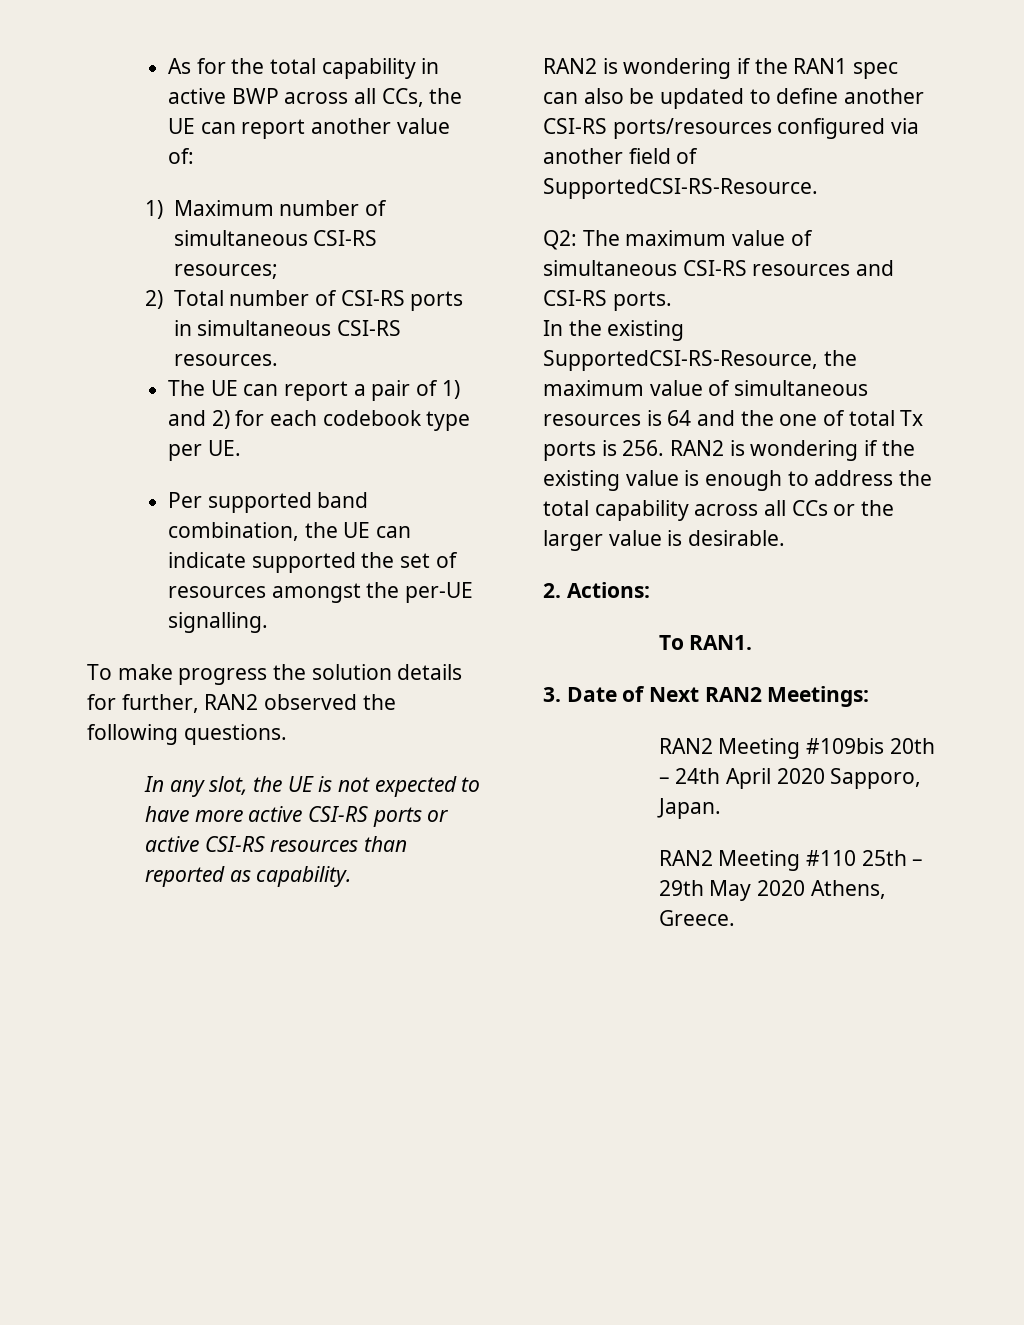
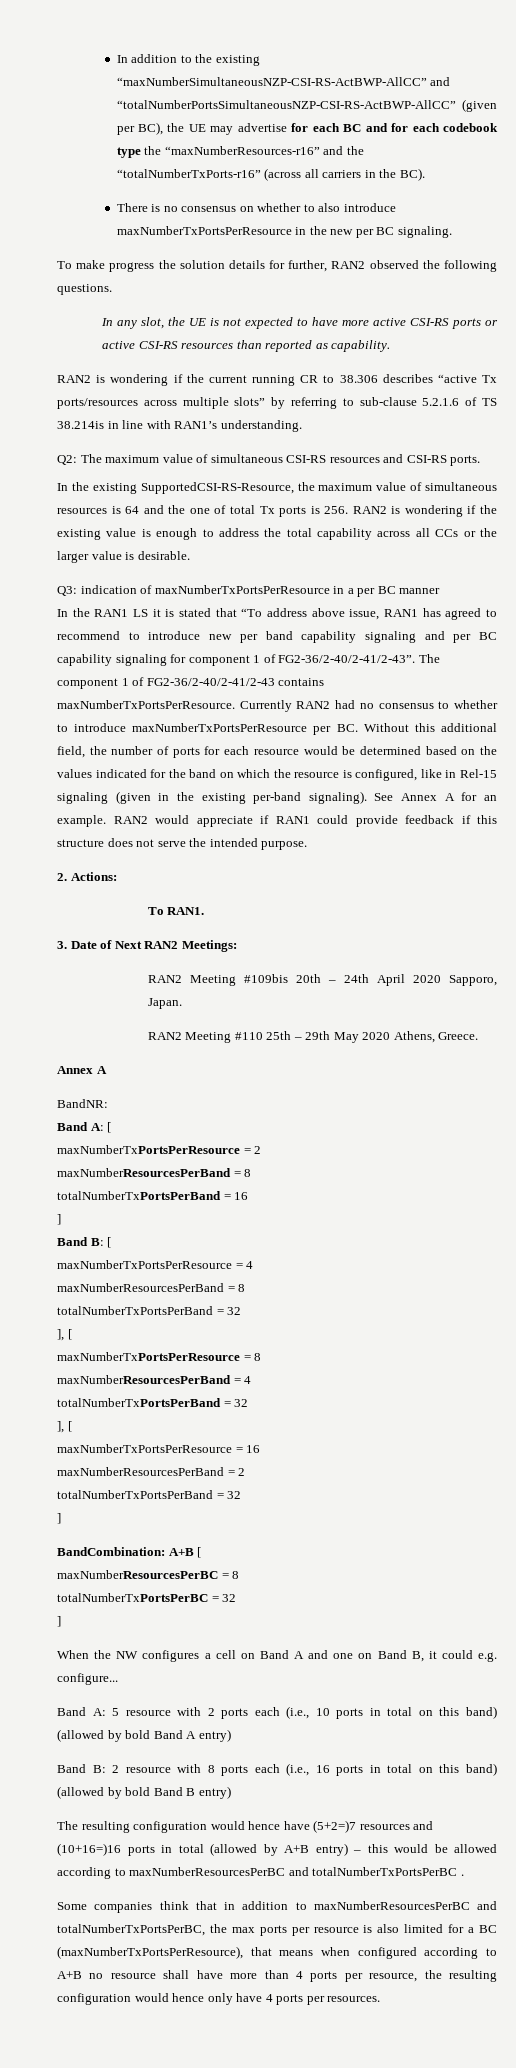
- As for the total capability in active BWP across all CCs, the UE can report another value of:
- 1) Maximum number of simultaneous CSI-RS resources;
- 2) Total number of CSI-RS ports in simultaneous CSI-RS resources.
- The UE can report a pair of 1) and 2) for each codebook type per UE.
- Per supported band combination, the UE can indicate supported the set of resources amongst the per-UE signalling.
+ In addition to the existing “maxNumberSimultaneousNZP-CSI-RS-ActBWP-AllCC” and “totalNumberPortsSimultaneousNZP-CSI-RS-ActBWP-AllCC” (given per BC), the UE may advertise for each BC and for each codebook type the “maxNumberResources-r16” and the “totalNumberTxPorts-r16” (across all carriers in the BC).
+ There is no consensus on whether to also introduce maxNumberTxPortsPerResource in the new per BC signaling.
- RAN2 is wondering if the RAN1 spec can also be updated to define another CSI-RS ports/resources configured via another field of SupportedCSI-RS-Resource.
+ RAN2 is wondering if the current running CR to 38.306 describes “active Tx ports/resources across multiple slots” by referring to sub-clause 5.2.1.6 of TS 38.214is in line with RAN1’s understanding.
+ Q3: indication of maxNumberTxPortsPerResource in a per BC manner
+ In the RAN1 LS it is stated that “To address above issue, RAN1 has agreed to recommend to introduce new per band capability signaling and per BC capability signaling for component 1 of FG2-36/2-40/2-41/2-43”. The component 1 of FG2-36/2-40/2-41/2-43 contains maxNumberTxPortsPerResource. Currently RAN2 had no consensus to whether to introduce maxNumberTxPortsPerResource per BC. Without this additional field, the number of ports for each resource would be determined based on the values indicated for the band on which the resource is configured, like in Rel-15 signaling (given in the existing per-band signaling). See Annex A for an example. RAN2 would appreciate if RAN1 could provide feedback if this structure does not serve the intended purpose.
  RAN2 Meeting #110 25th – 29th May 2020 Athens, Greece.
+ Annex A
+ BandNR:
+ Band A: [
+ maxNumberTxPortsPerResource = 2
+ maxNumberResourcesPerBand = 8
+ totalNumberTxPortsPerBand = 16
+ ]
+ Band B: [
+ maxNumberTxPortsPerResource = 4
+ maxNumberResourcesPerBand = 8
+ totalNumberTxPortsPerBand = 32
+ ], [
+ maxNumberTxPortsPerResource = 8
+ maxNumberResourcesPerBand = 4
+ totalNumberTxPortsPerBand = 32
+ ], [
+ maxNumberTxPortsPerResource = 16
+ maxNumberResourcesPerBand = 2
+ totalNumberTxPortsPerBand = 32
+ ]
+ BandCombination: A+B [
+ maxNumberResourcesPerBC = 8
+ totalNumberTxPortsPerBC = 32
+ ]
+ When the NW configures a cell on Band A and one on Band B, it could e.g. configure...
+ Band A: 5 resource with 2 ports each (i.e., 10 ports in total on this band) (allowed by bold Band A entry)
+ Band B: 2 resource with 8 ports each (i.e., 16 ports in total on this band) (allowed by bold Band B entry)
+ The resulting configuration would hence have (5+2=)7 resources and (10+16=)16 ports in total (allowed by A+B entry) – this would be allowed according to maxNumberResourcesPerBC and totalNumberTxPortsPerBC .
+ Some companies think that in addition to maxNumberResourcesPerBC and totalNumberTxPortsPerBC, the max ports per resource is also limited for a BC (maxNumberTxPortsPerResource), that means when configured according to A+B no resource shall have more than 4 ports per resource, the resulting configuration would hence only have 4 ports per resources.

